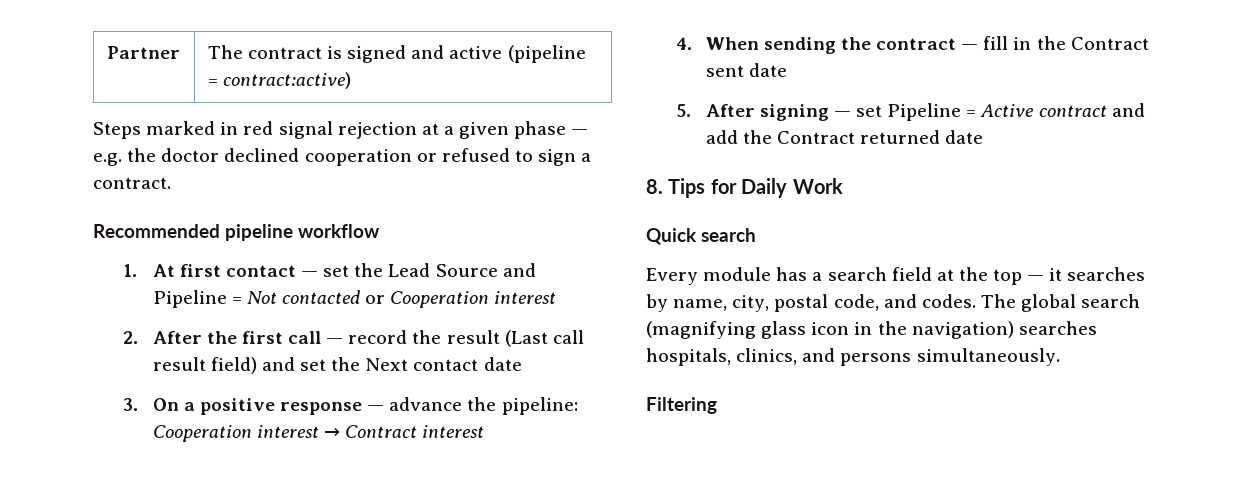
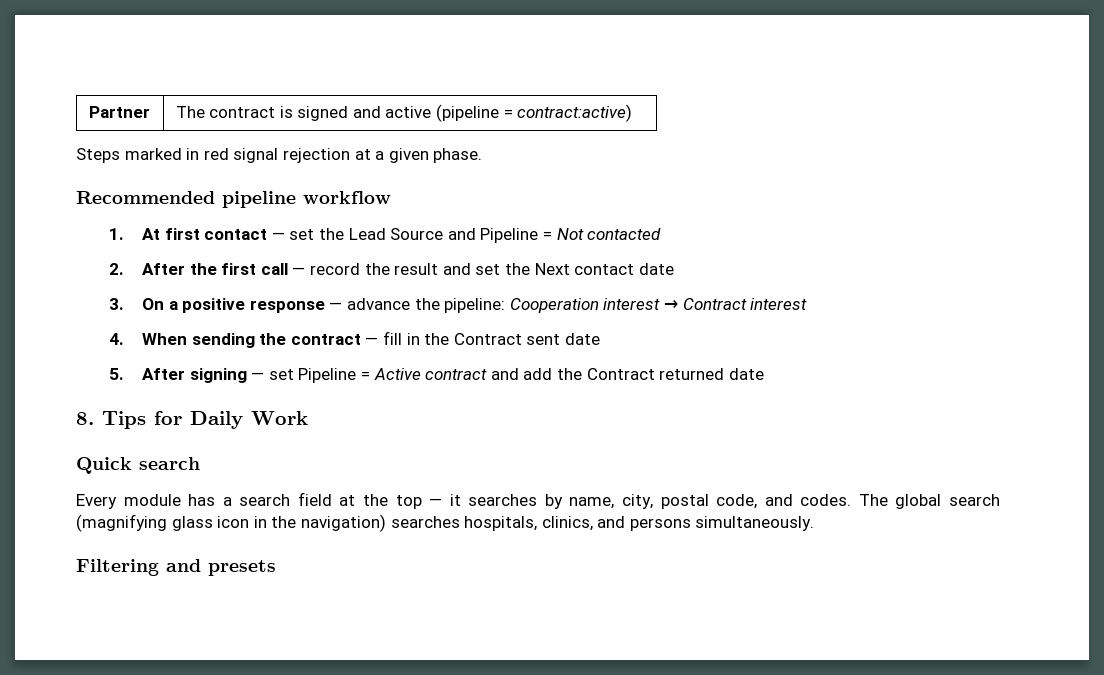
- Steps marked in red signal rejection at a given phase — e.g. the doctor declined cooperation or refused to sign a contract.
+ Steps marked in red signal rejection at a given phase.
- 1. At first contact — set the Lead Source and Pipeline = Not contacted or Cooperation interest
+ 1. At first contact — set the Lead Source and Pipeline = Not contacted
- 2. After the first call — record the result (Last call result field) and set the Next contact date
+ 2. After the first call — record the result and set the Next contact date
- Filtering
+ Filtering and presets

